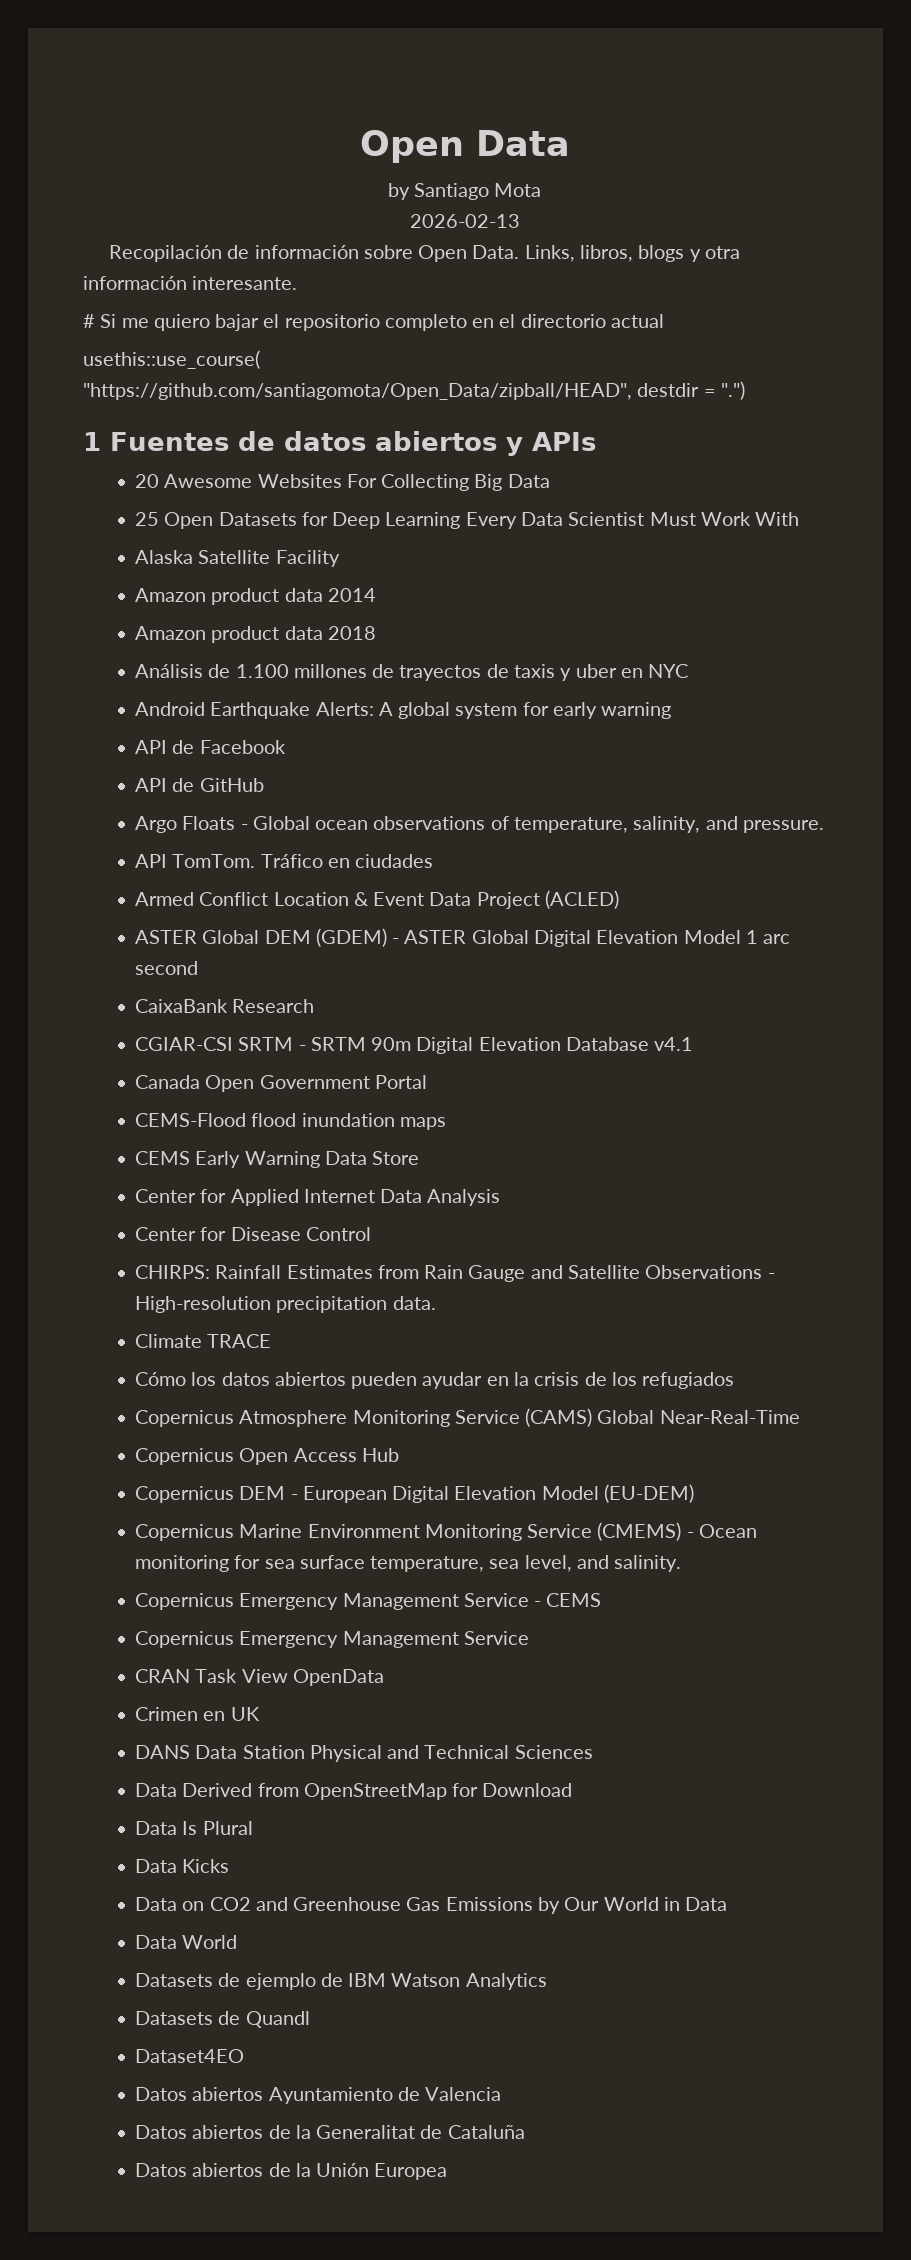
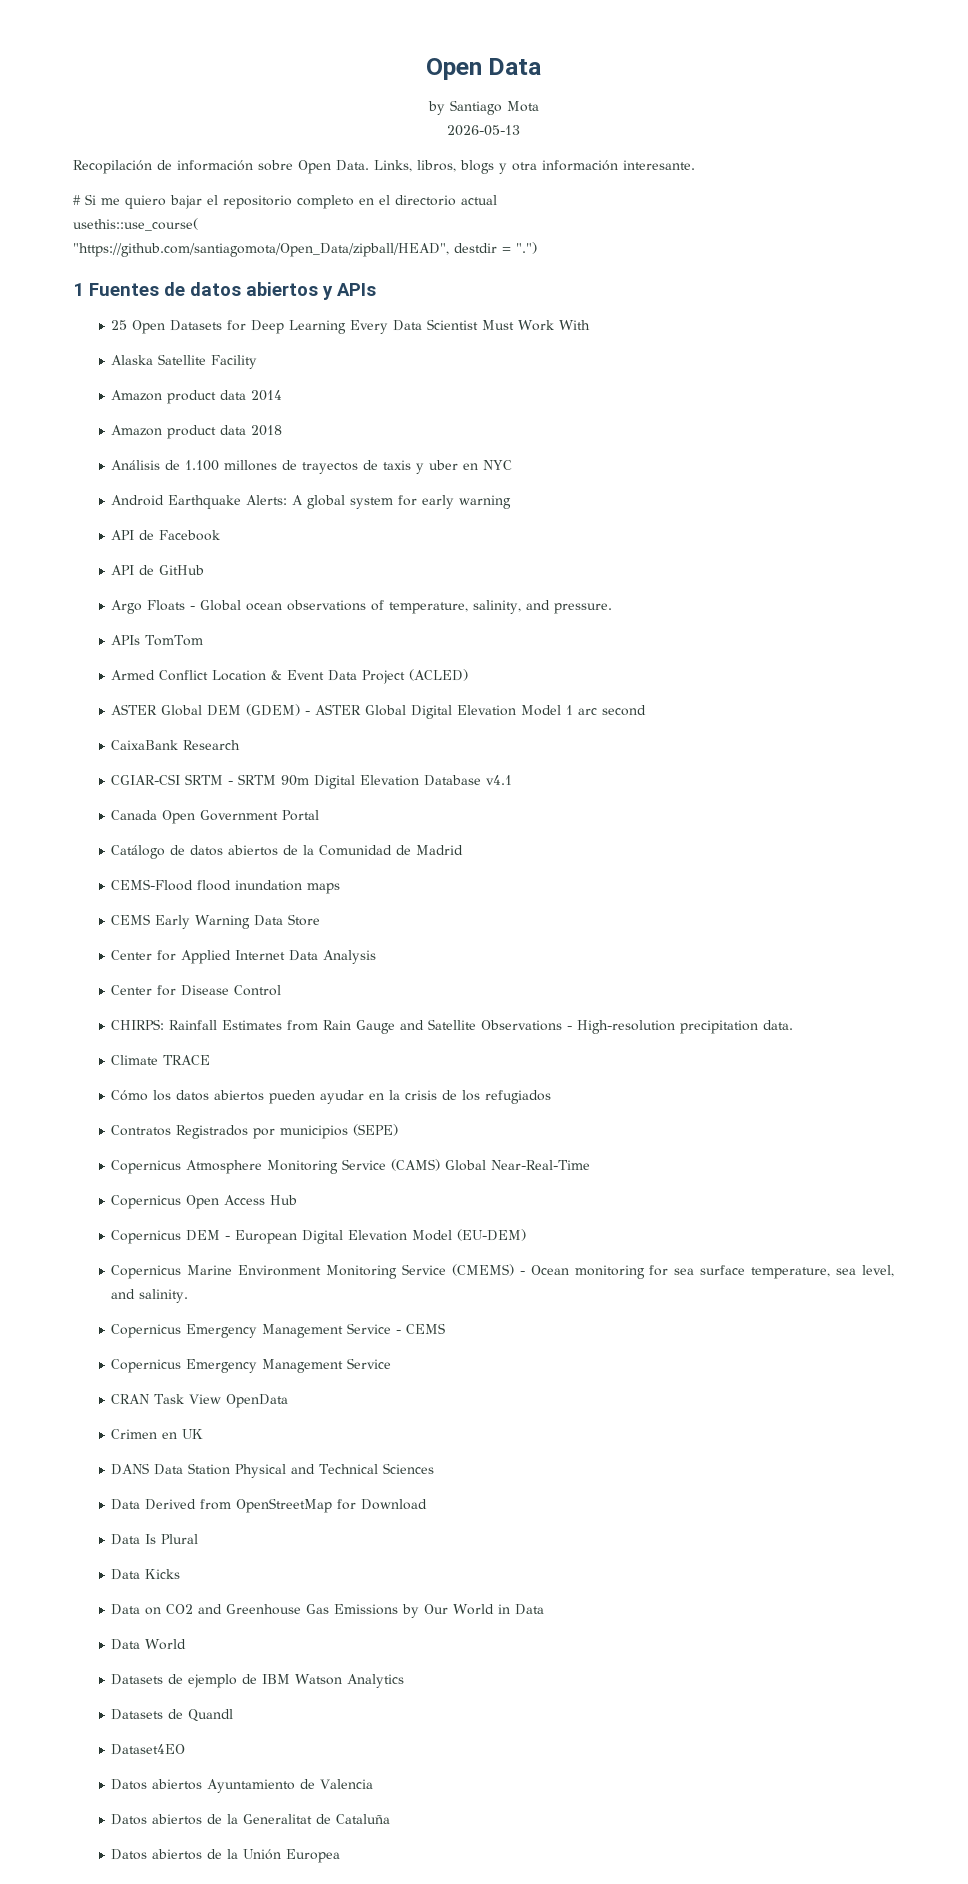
- 2026-02-13
+ 2026-05-13
- 20 Awesome Websites For Collecting Big Data
- API TomTom. Tráfico en ciudades
+ APIs TomTom
+ Catálogo de datos abiertos de la Comunidad de Madrid
+ Contratos Registrados por municipios (SEPE)

